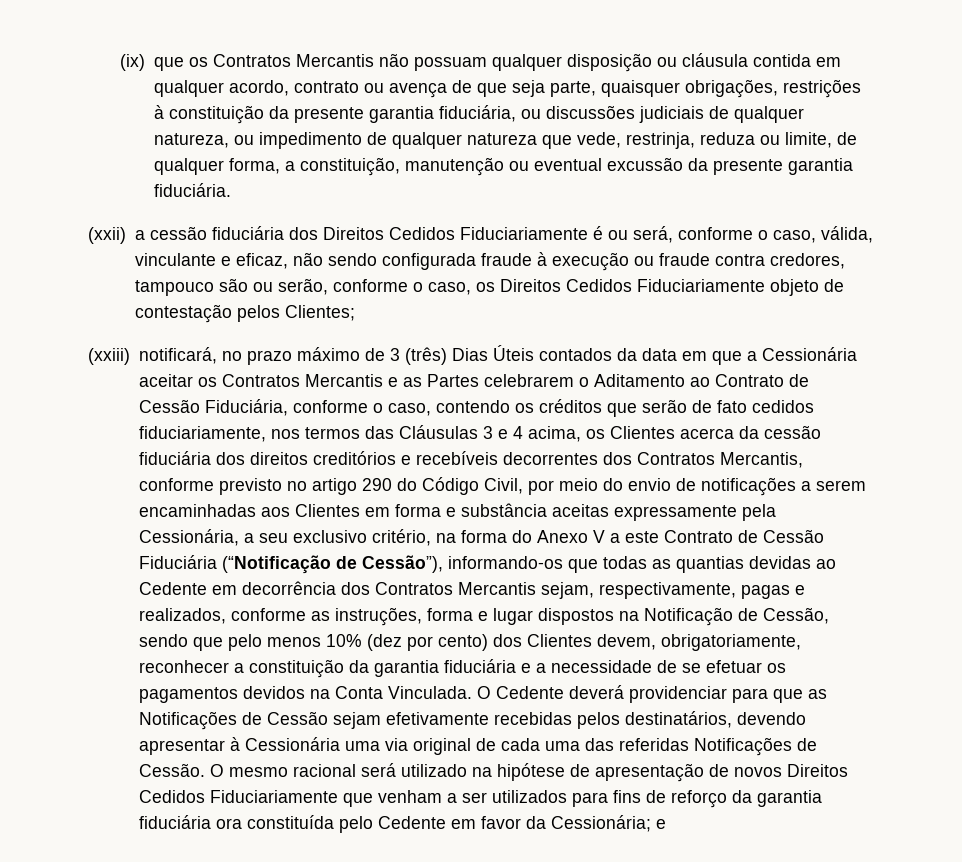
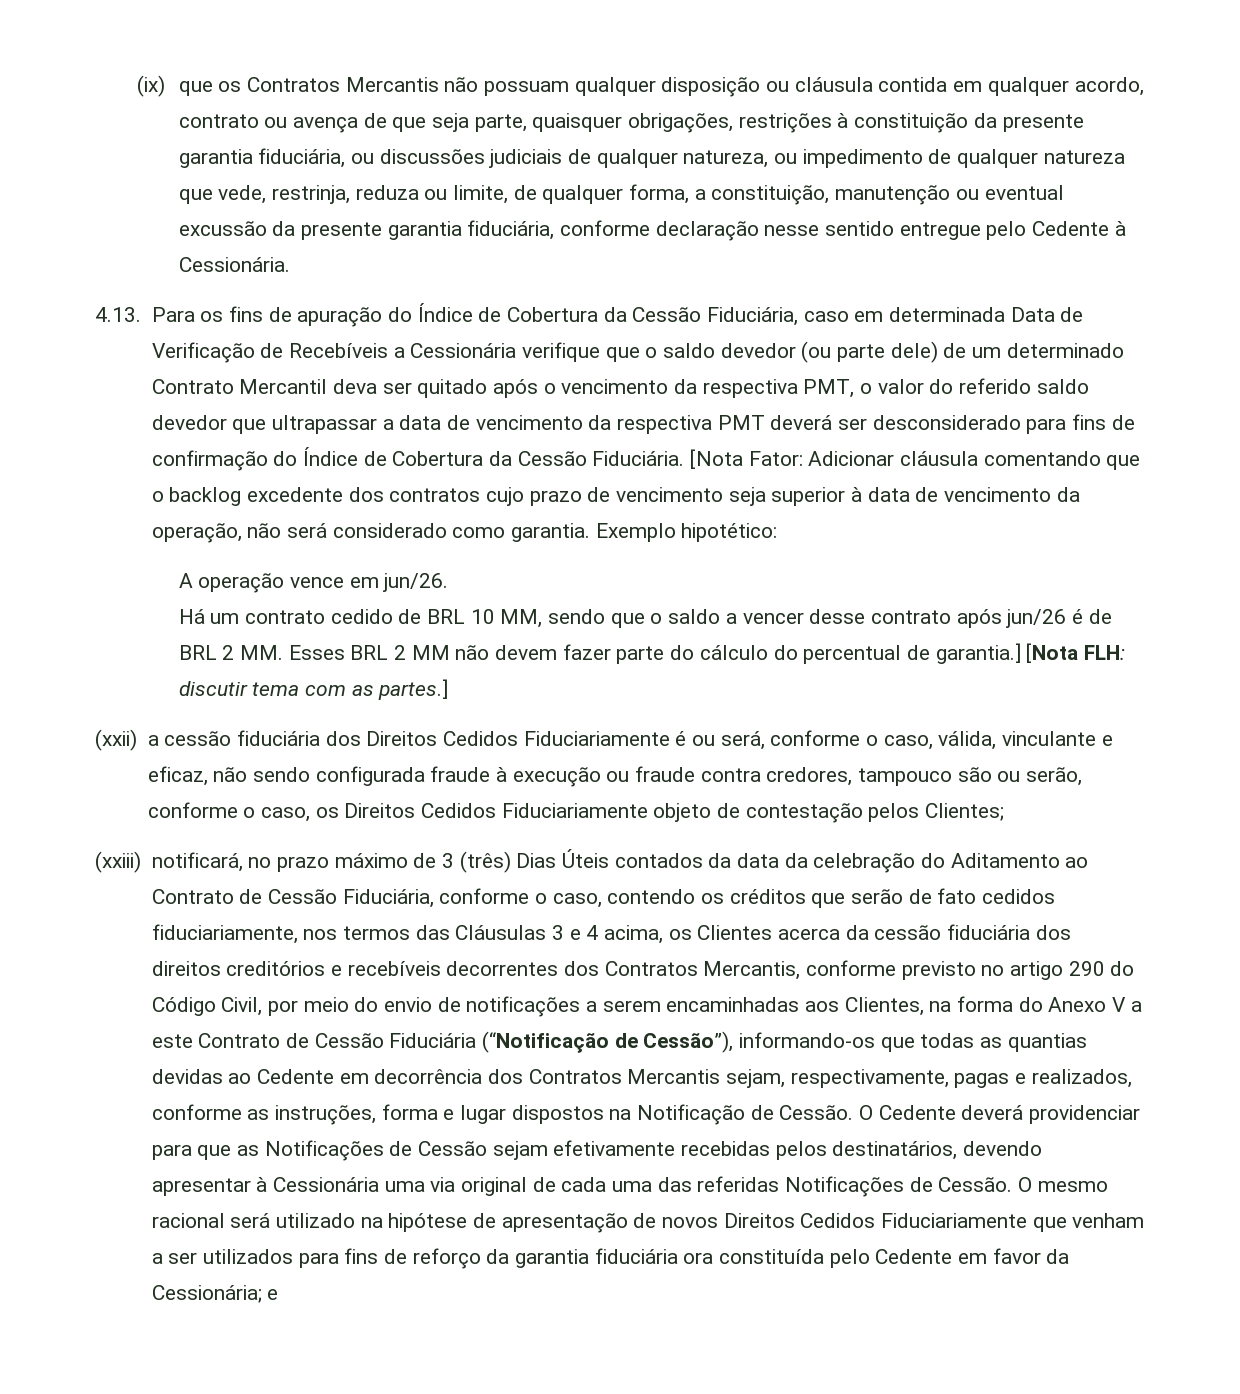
- (ix) que os Contratos Mercantis não possuam qualquer disposição ou cláusula contida em qualquer acordo, contrato ou avença de que seja parte, quaisquer obrigações, restrições à constituição da presente garantia fiduciária, ou discussões judiciais de qualquer natureza, ou impedimento de qualquer natureza que vede, restrinja, reduza ou limite, de qualquer forma, a constituição, manutenção ou eventual excussão da presente garantia fiduciária.
+ (ix) que os Contratos Mercantis não possuam qualquer disposição ou cláusula contida em qualquer acordo, contrato ou avença de que seja parte, quaisquer obrigações, restrições à constituição da presente garantia fiduciária, ou discussões judiciais de qualquer natureza, ou impedimento de qualquer natureza que vede, restrinja, reduza ou limite, de qualquer forma, a constituição, manutenção ou eventual excussão da presente garantia fiduciária, conforme declaração nesse sentido entregue pelo Cedente à Cessionária.
+ 4.13. Para os fins de apuração do Índice de Cobertura da Cessão Fiduciária, caso em determinada Data de Verificação de Recebíveis a Cessionária verifique que o saldo devedor (ou parte dele) de um determinado Contrato Mercantil deva ser quitado após o vencimento da respectiva PMT, o valor do referido saldo devedor que ultrapassar a data de vencimento da respectiva PMT deverá ser desconsiderado para fins de confirmação do Índice de Cobertura da Cessão Fiduciária. [Nota Fator: Adicionar cláusula comentando que o backlog excedente dos contratos cujo prazo de vencimento seja superior à data de vencimento da operação, não será considerado como garantia. Exemplo hipotético:
+ A operação vence em jun/26.
+ Há um contrato cedido de BRL 10 MM, sendo que o saldo a vencer desse contrato após jun/26 é de BRL 2 MM. Esses BRL 2 MM não devem fazer parte do cálculo do percentual de garantia.] [Nota FLH: discutir tema com as partes.]
- (xxiii) notificará, no prazo máximo de 3 (três) Dias Úteis contados da data em que a Cessionária aceitar os Contratos Mercantis e as Partes celebrarem o Aditamento ao Contrato de Cessão Fiduciária, conforme o caso, contendo os créditos que serão de fato cedidos fiduciariamente, nos termos das Cláusulas 3 e 4 acima, os Clientes acerca da cessão fiduciária dos direitos creditórios e recebíveis decorrentes dos Contratos Mercantis, conforme previsto no artigo 290 do Código Civil, por meio do envio de notificações a serem encaminhadas aos Clientes em forma e substância aceitas expressamente pela Cessionária, a seu exclusivo critério, na forma do Anexo V a este Contrato de Cessão Fiduciária (“Notificação de Cessão”), informando-os que todas as quantias devidas ao Cedente em decorrência dos Contratos Mercantis sejam, respectivamente, pagas e realizados, conforme as instruções, forma e lugar dispostos na Notificação de Cessão, sendo que pelo menos 10% (dez por cento) dos Clientes devem, obrigatoriamente, reconhecer a constituição da garantia fiduciária e a necessidade de se efetuar os pagamentos devidos na Conta Vinculada.
+ (xxiii) notificará, no prazo máximo de 3 (três) Dias Úteis contados da data da celebração do Aditamento ao Contrato de Cessão Fiduciária, conforme o caso, contendo os créditos que serão de fato cedidos fiduciariamente, nos termos das Cláusulas 3 e 4 acima, os Clientes acerca da cessão fiduciária dos direitos creditórios e recebíveis decorrentes dos Contratos Mercantis, conforme previsto no artigo 290 do Código Civil, por meio do envio de notificações a serem encaminhadas aos Clientes, na forma do Anexo V a este Contrato de Cessão Fiduciária (“Notificação de Cessão”), informando-os que todas as quantias devidas ao Cedente em decorrência dos Contratos Mercantis sejam, respectivamente, pagas e realizados, conforme as instruções, forma e lugar dispostos na Notificação de Cessão.

